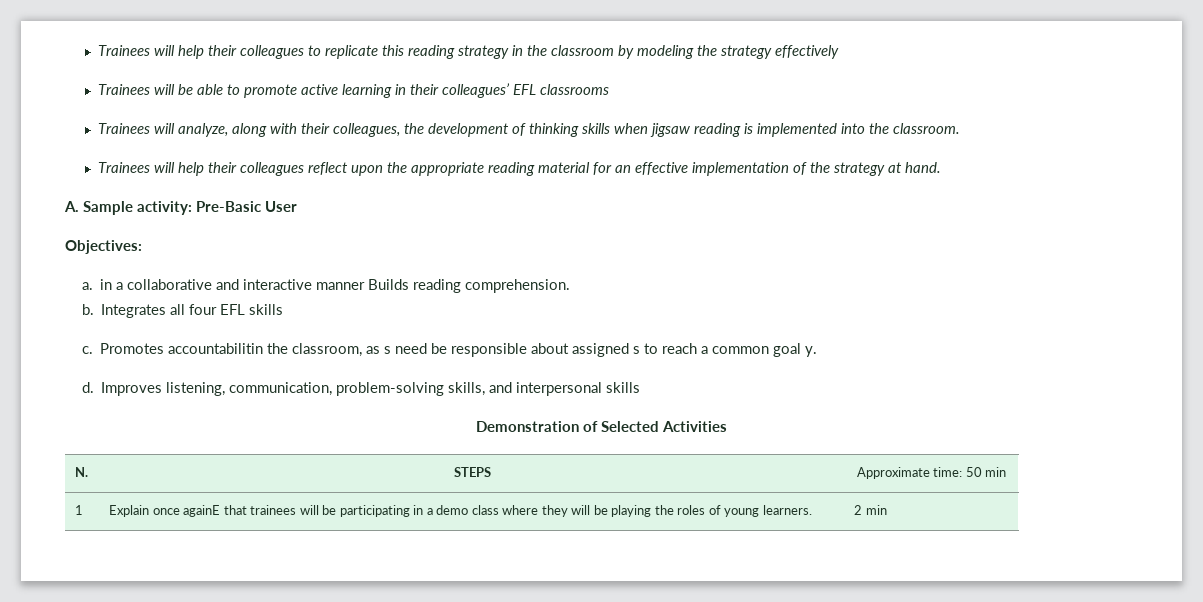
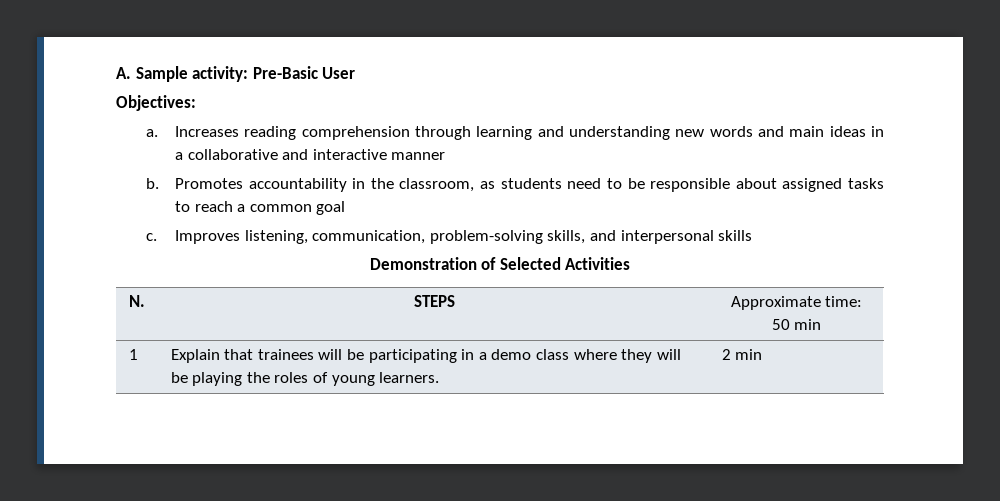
- Trainees will help their colleagues to replicate this reading strategy in the classroom by modeling the strategy effectively
- Trainees will be able to promote active learning in their colleagues’ EFL classrooms
- Trainees will analyze, along with their colleagues, the development of thinking skills when jigsaw reading is implemented into the classroom.
- Trainees will help their colleagues reflect upon the appropriate reading material for an effective implementation of the strategy at hand.
- a. in a collaborative and interactive manner Builds reading comprehension.
- b. Integrates all four EFL skills
- c. Promotes accountabilitin the classroom, as s need be responsible about assigned s to reach a common goal y.
- d.
+ a. Increases reading comprehension through learning and understanding new words and main ideas in a collaborative and interactive manner
+ b. Promotes accountability in the classroom, as students need to be responsible about assigned tasks to reach a common goal
+ c.
- 1 | Explain once againE that trainees will be participating in a demo class where they will be playing the roles of young learners. | 2 min
+ 1 | Explain that trainees will be participating in a demo class where they will be playing the roles of young learners. | 2 min

